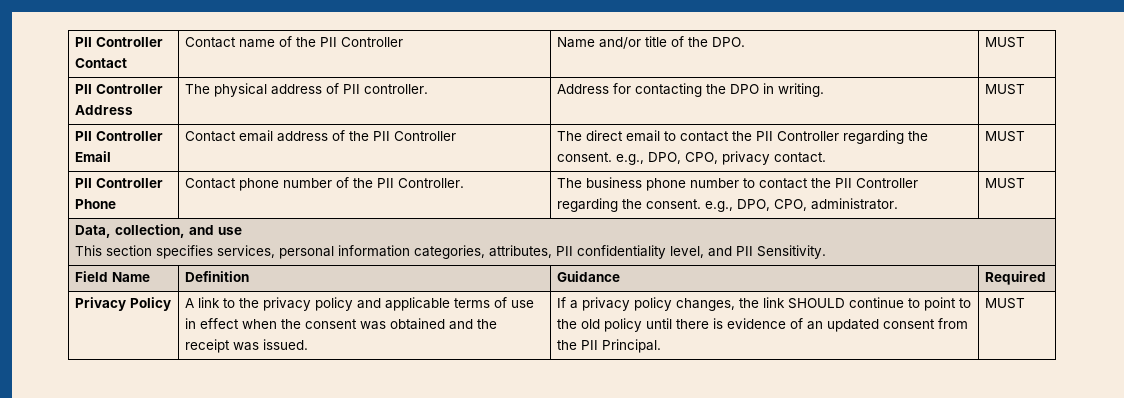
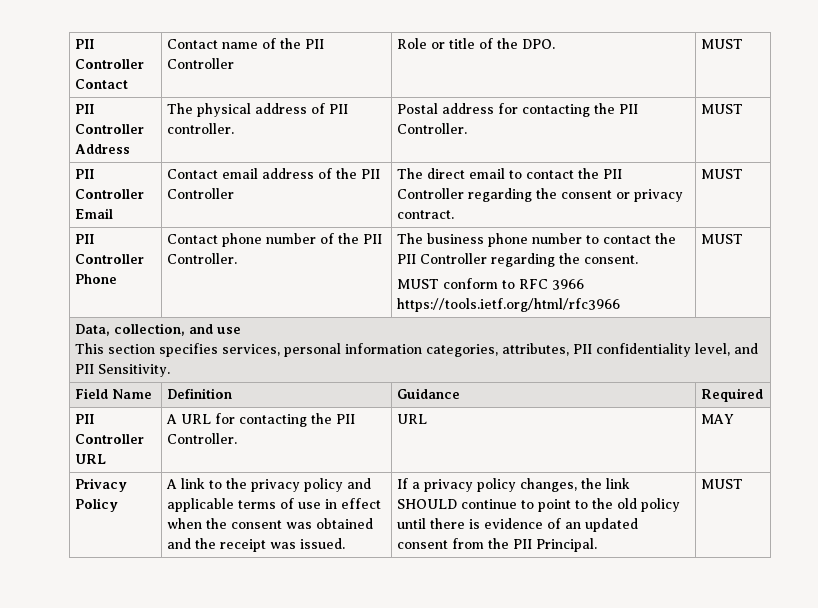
- PII Controller Contact | Contact name of the PII Controller | Name and/or title of the DPO. | MUST
+ PII Controller Contact | Contact name of the PII Controller | Role or title of the DPO. | MUST
- PII Controller Address | The physical address of PII controller. | Address for contacting the DPO in writing. | MUST
+ PII Controller Address | The physical address of PII controller. | Postal address for contacting the PII Controller. | MUST
- PII Controller Email | Contact email address of the PII Controller | The direct email to contact the PII Controller regarding the consent. e.g., DPO, CPO, privacy contact. | MUST
+ PII Controller Email | Contact email address of the PII Controller | The direct email to contact the PII Controller regarding the consent or privacy contract. | MUST
- PII Controller Phone | Contact phone number of the PII Controller. | The business phone number to contact the PII Controller regarding the consent. e.g., DPO, CPO, administrator. | MUST
+ PII Controller Phone | Contact phone number of the PII Controller. | The business phone number to contact the PII Controller regarding the consent.
+ MUST conform to RFC 3966 https://tools.ietf.org/html/rfc3966 | MUST
+ PII Controller URL | A URL for contacting the PII Controller. | URL | MAY

